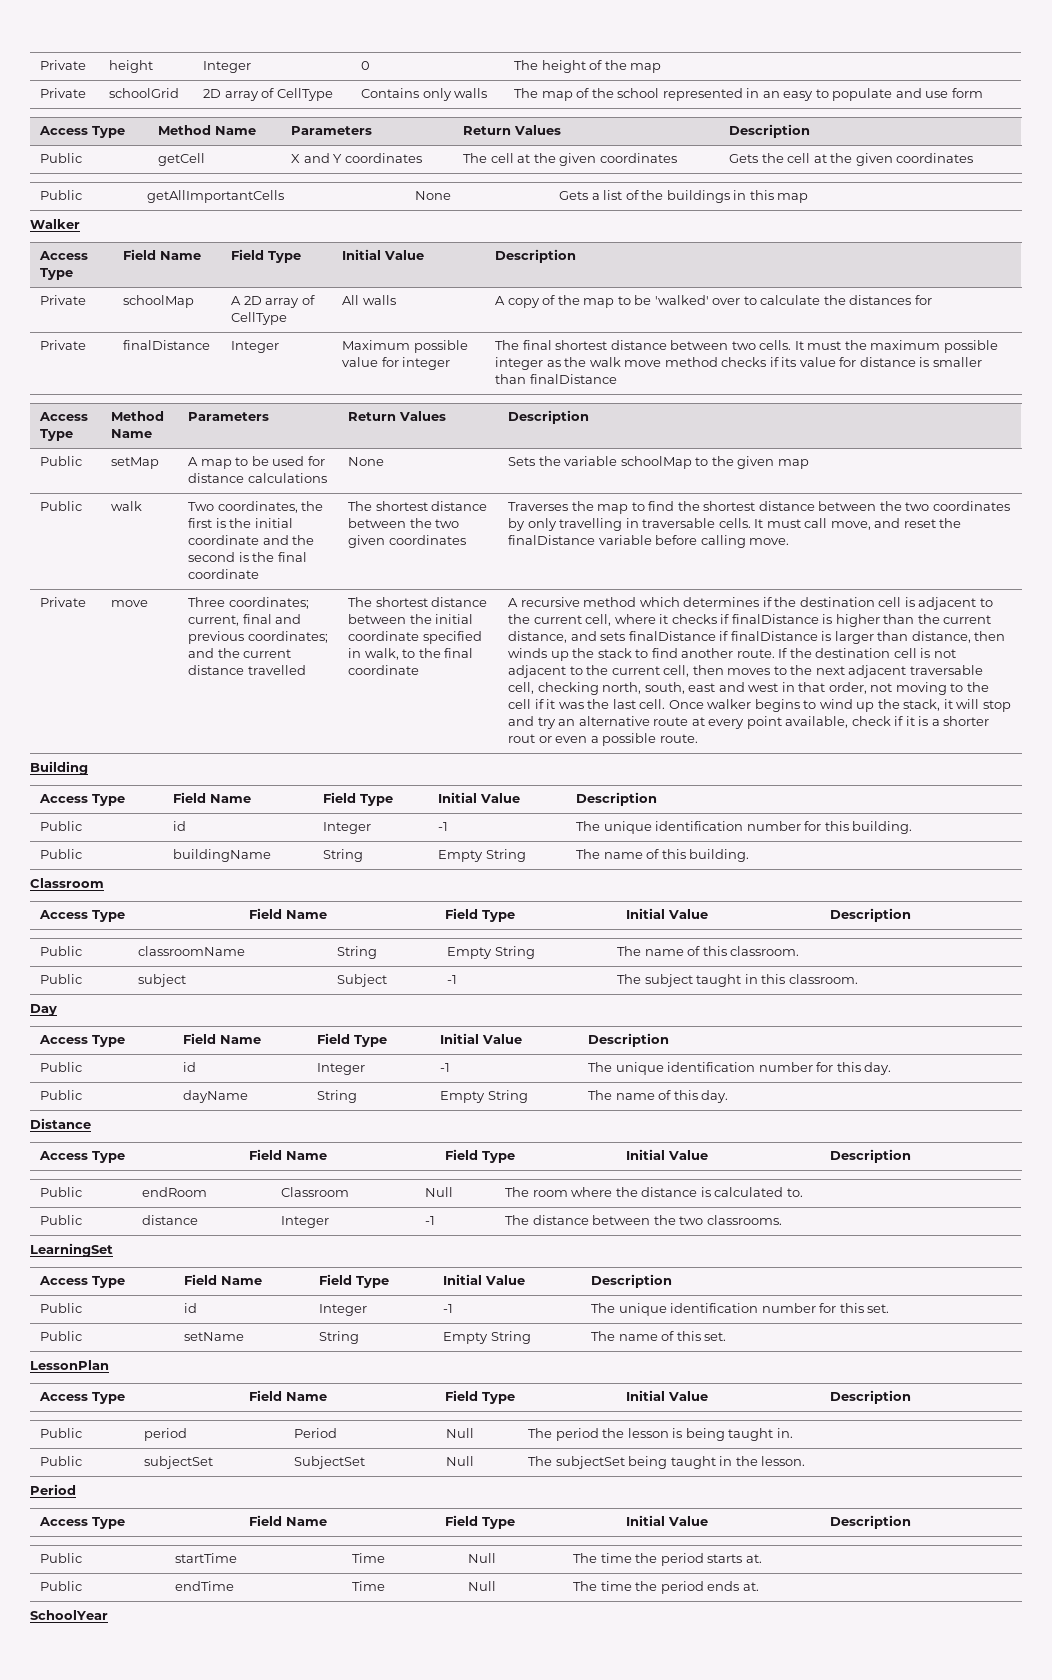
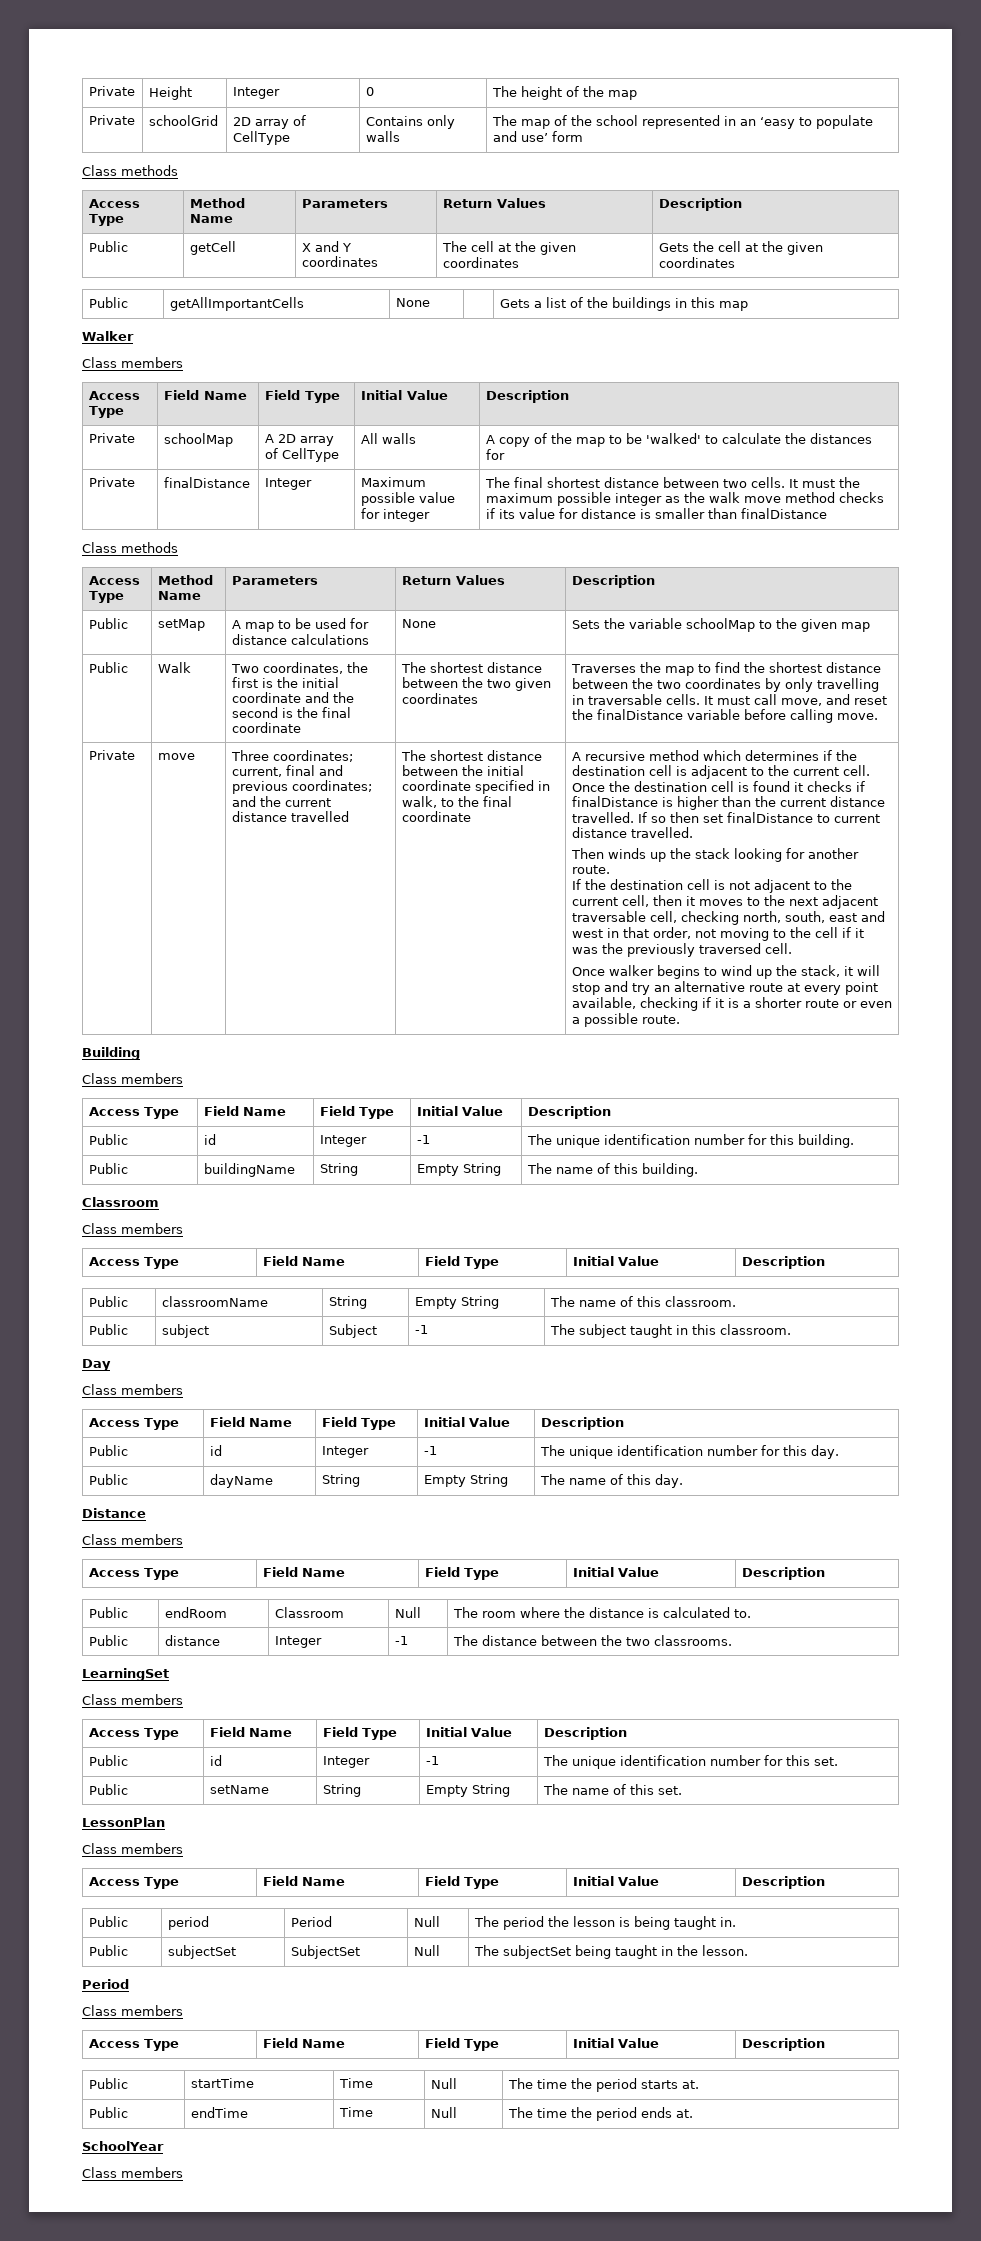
- Private | height | Integer | 0 | The height of the map
+ Private | Height | Integer | 0 | The height of the map
- Private | schoolGrid | 2D array of CellType | Contains only walls | The map of the school represented in an easy to populate and use form
+ Private | schoolGrid | 2D array of CellType | Contains only walls | The map of the school represented in an ‘easy to populate and use’ form
+ Class methods
  Walker
+ Class members
- Private | schoolMap | A 2D array of CellType | All walls | A copy of the map to be 'walked' over to calculate the distances for
+ Private | schoolMap | A 2D array of CellType | All walls | A copy of the map to be 'walked' to calculate the distances for
  Private | finalDistance | Integer | Maximum possible value for integer | The final shortest distance between two cells. It must the maximum possible integer as the walk move method checks if its value for distance is smaller than finalDistance
+ Class methods
- Public | walk
+ Public | Walk
- A recursive method which determines if the destination cell is adjacent to the current cell, where it checks if finalDistance is higher than the current distance, and sets finalDistance if finalDistance is larger than distance, then winds up the stack to find another route. If the destination cell is not adjacent to the current cell, then moves to the next adjacent traversable cell, checking north, south, east and west in that order, not moving to the cell if it was the last cell. Once walker begins to wind up the stack, it will stop and try an alternative route at every point available, check if it is a shorter rout or even a possible route.
+ A recursive method which determines if the destination cell is adjacent to the current cell. Once the destination cell is found it checks if finalDistance is higher than the current distance travelled. If so then set finalDistance to current distance travelled.
+ Then winds up the stack looking for another route.
+ If the destination cell is not adjacent to the current cell, then it moves to the next adjacent traversable cell, checking north, south, east and west in that order, not moving to the cell if it was the previously traversed cell.
+ Once walker begins to wind up the stack, it will stop and try an alternative route at every point available, checking if it is a shorter route or even a possible route.
  Building
+ Class members
  Public | buildingName | String | Empty String | The name of this building.
  Classroom
+ Class members
  Day
+ Class members
  Distance
+ Class members
  LearningSet
+ Class members
  LessonPlan
+ Class members
  Public | subjectSet | SubjectSet | Null | The subjectSet being taught in the lesson.
  Period
+ Class members
  SchoolYear
+ Class members

